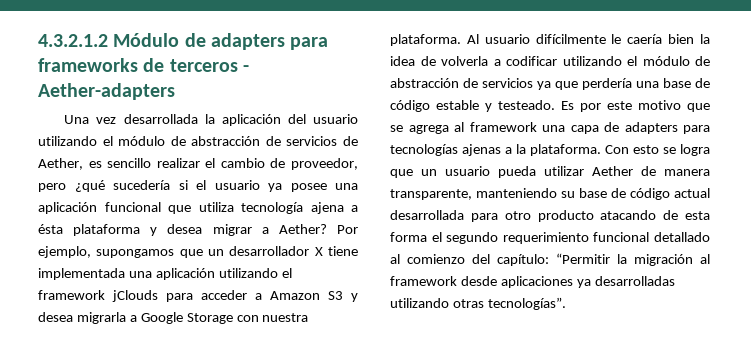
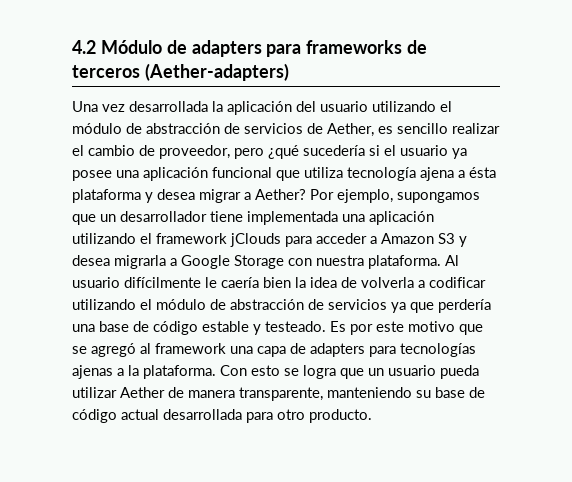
- 4.3.2.1.2 Módulo de adapters para frameworks de terceros - Aether-adapters
+ 4.2 Módulo de adapters para frameworks de terceros (Aether-adapters)
- Por ejemplo, supongamos que un desarrollador X tiene implementada una aplicación utilizando el framework jClouds para acceder a Amazon S3 y desea migrarla a Google Storage con nuestra plataforma.
+ Por ejemplo, supongamos que un desarrollador tiene implementada una aplicación utilizando el framework jClouds para acceder a Amazon S3 y desea migrarla a Google Storage con nuestra plataforma.
- Es por este motivo que se agrega al framework una capa de adapters para tecnologías ajenas a la plataforma.
+ Es por este motivo que se agregó al framework una capa de adapters para tecnologías ajenas a la plataforma.
- Con esto se logra que un usuario pueda utilizar Aether de manera transparente, manteniendo su base de código actual desarrollada para otro producto atacando de esta forma el segundo requerimiento funcional detallado al comienzo del capítulo: “Permitir la migración al framework desde aplicaciones ya desarrolladas utilizando otras tecnologías”.
+ Con esto se logra que un usuario pueda utilizar Aether de manera transparente, manteniendo su base de código actual desarrollada para otro producto.

